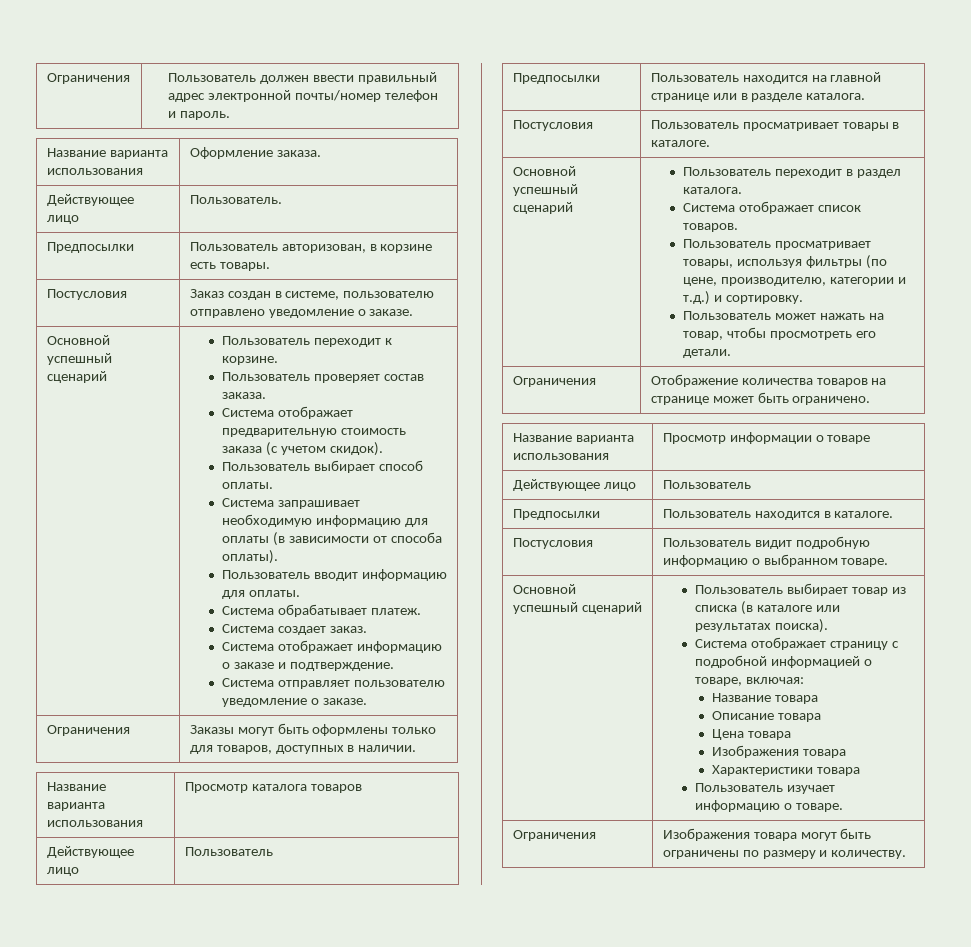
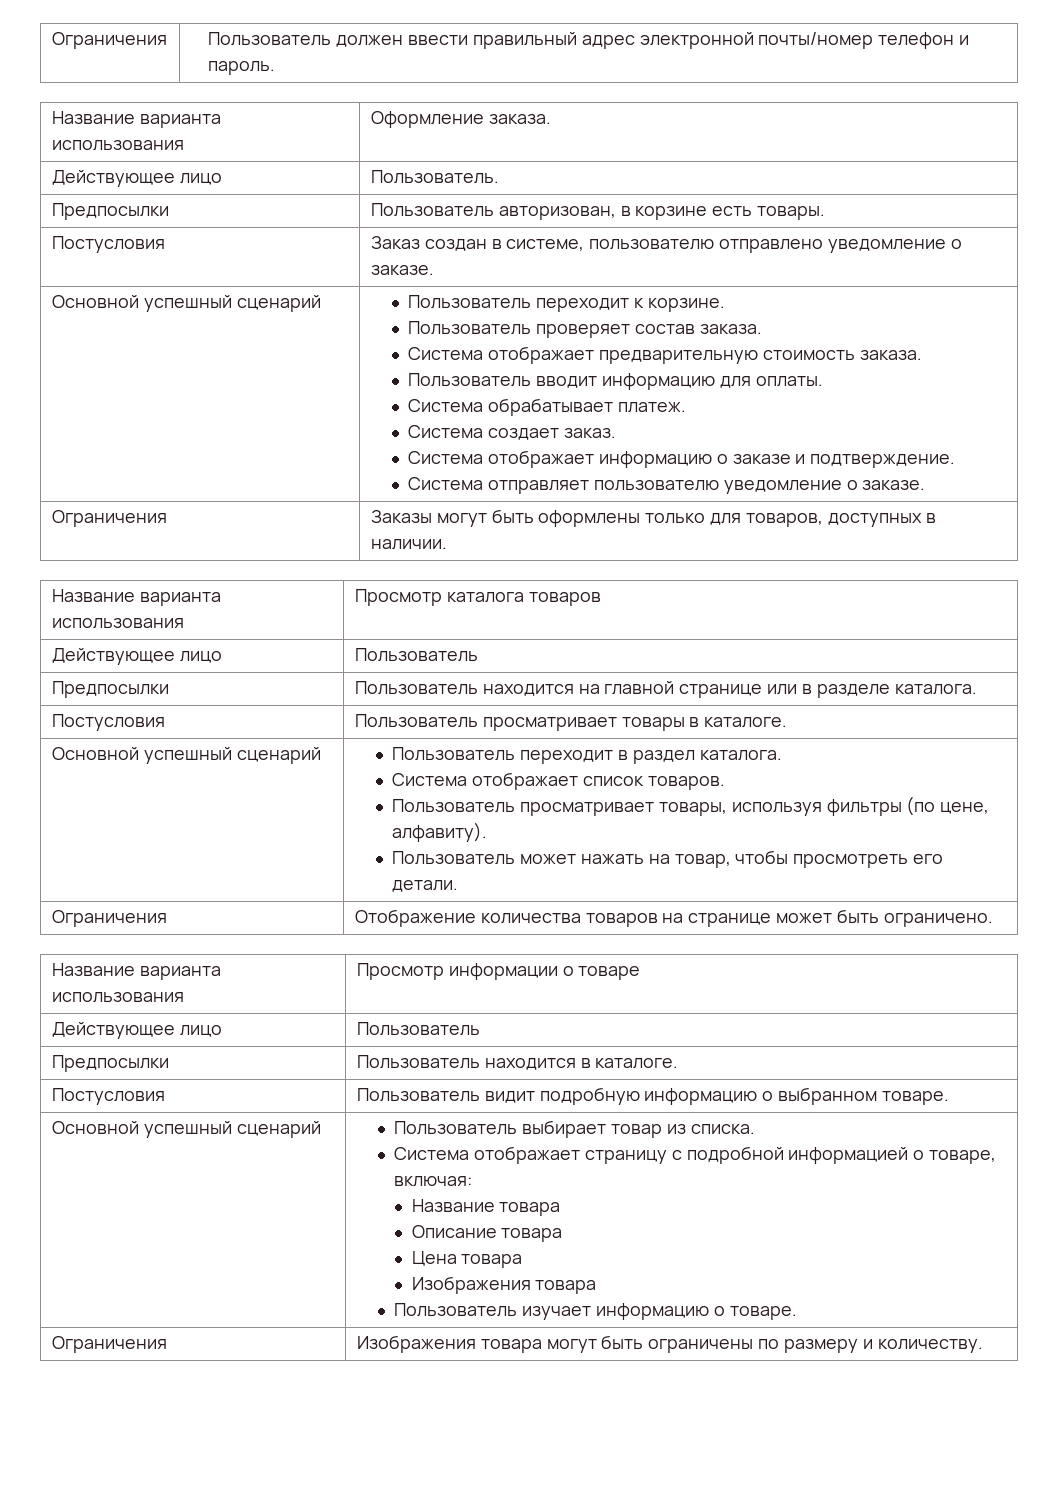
- Система отображает предварительную стоимость заказа (с учетом скидок).
- Пользователь выбирает способ оплаты.
- Система запрашивает необходимую информацию для оплаты (в зависимости от способа оплаты).
+ Система отображает предварительную стоимость заказа.
  Основной успешный сценарий | Пользователь переходит в раздел каталога.
  Система отображает список товаров.
- Пользователь просматривает товары, используя фильтры (по цене, производителю, категории и т.д.) и сортировку.
+ Пользователь просматривает товары, используя фильтры (по цене, алфавиту).
- Основной успешный сценарий | Пользователь выбирает товар из списка (в каталоге или результатах поиска).
+ Основной успешный сценарий | Пользователь выбирает товар из списка.
  Система отображает страницу с подробной информацией о товаре, включая:
  Название товара
  Описание товара
  Цена товара
  Изображения товара
- Характеристики товара

